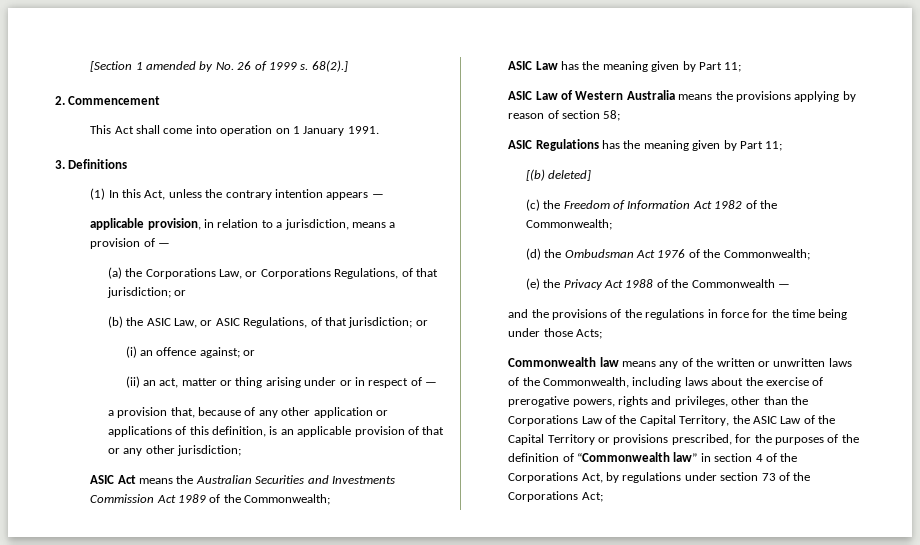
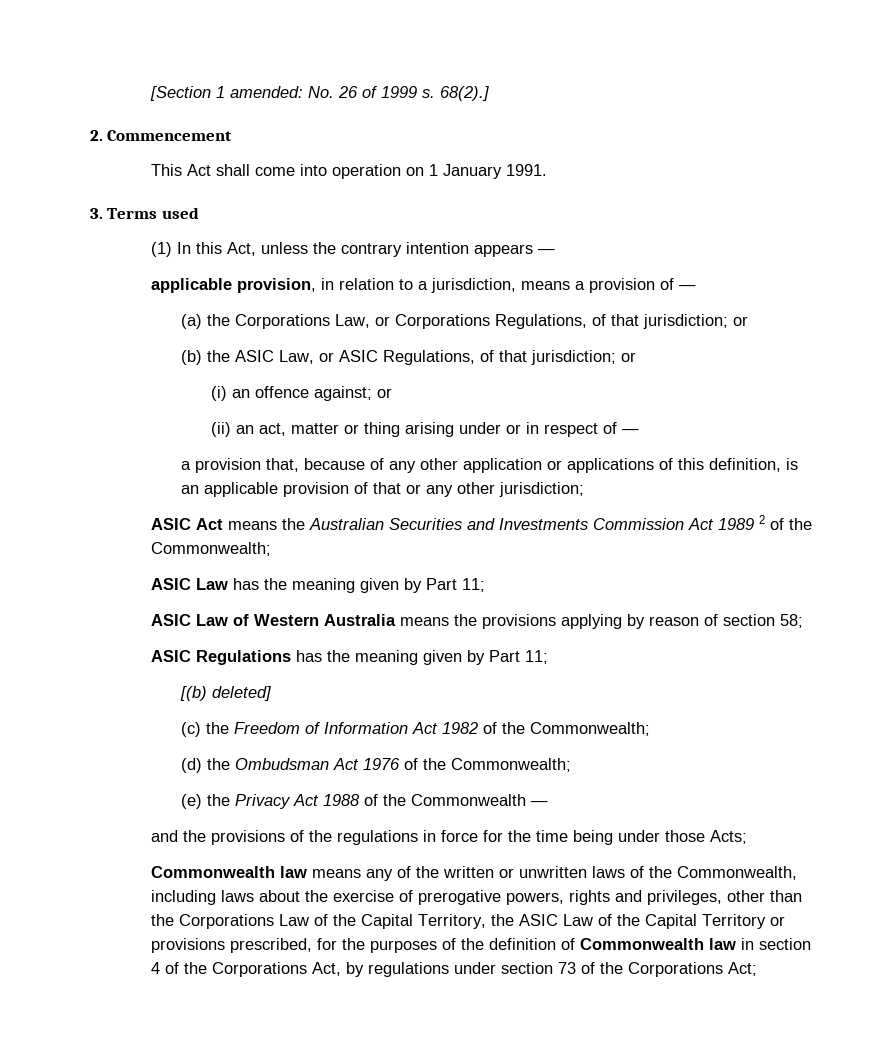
- [Section 1 amended by No. 26 of 1999 s.
+ [Section 1 amended: No. 26 of 1999 s.
- 3. Definitions
+ 3. Terms used
- ASIC Act means the Australian Securities and Investments Commission Act 1989 of the Commonwealth;
+ ASIC Act means the Australian Securities and Investments Commission Act 1989 2 of the Commonwealth;
- Commonwealth law means any of the written or unwritten laws of the Commonwealth, including laws about the exercise of prerogative powers, rights and privileges, other than the Corporations Law of the Capital Territory, the ASIC Law of the Capital Territory or provisions prescribed, for the purposes of the definition of “Commonwealth law” in section 4 of the Corporations Act, by regulations under section 73 of the Corporations Act;
+ Commonwealth law means any of the written or unwritten laws of the Commonwealth, including laws about the exercise of prerogative powers, rights and privileges, other than the Corporations Law of the Capital Territory, the ASIC Law of the Capital Territory or provisions prescribed, for the purposes of the definition of Commonwealth law in section 4 of the Corporations Act, by regulations under section 73 of the Corporations Act;

